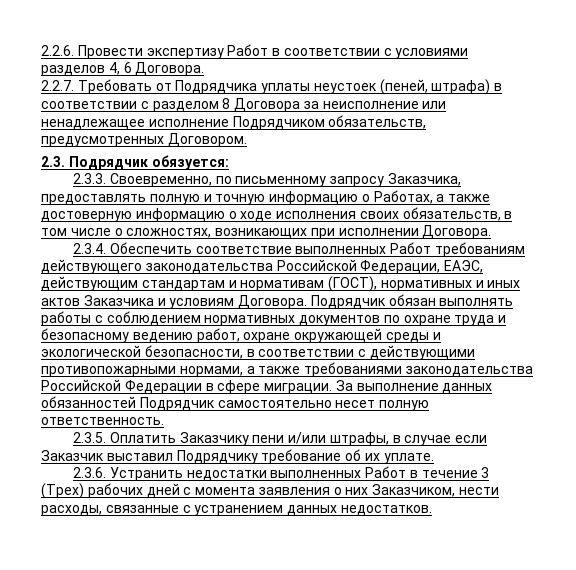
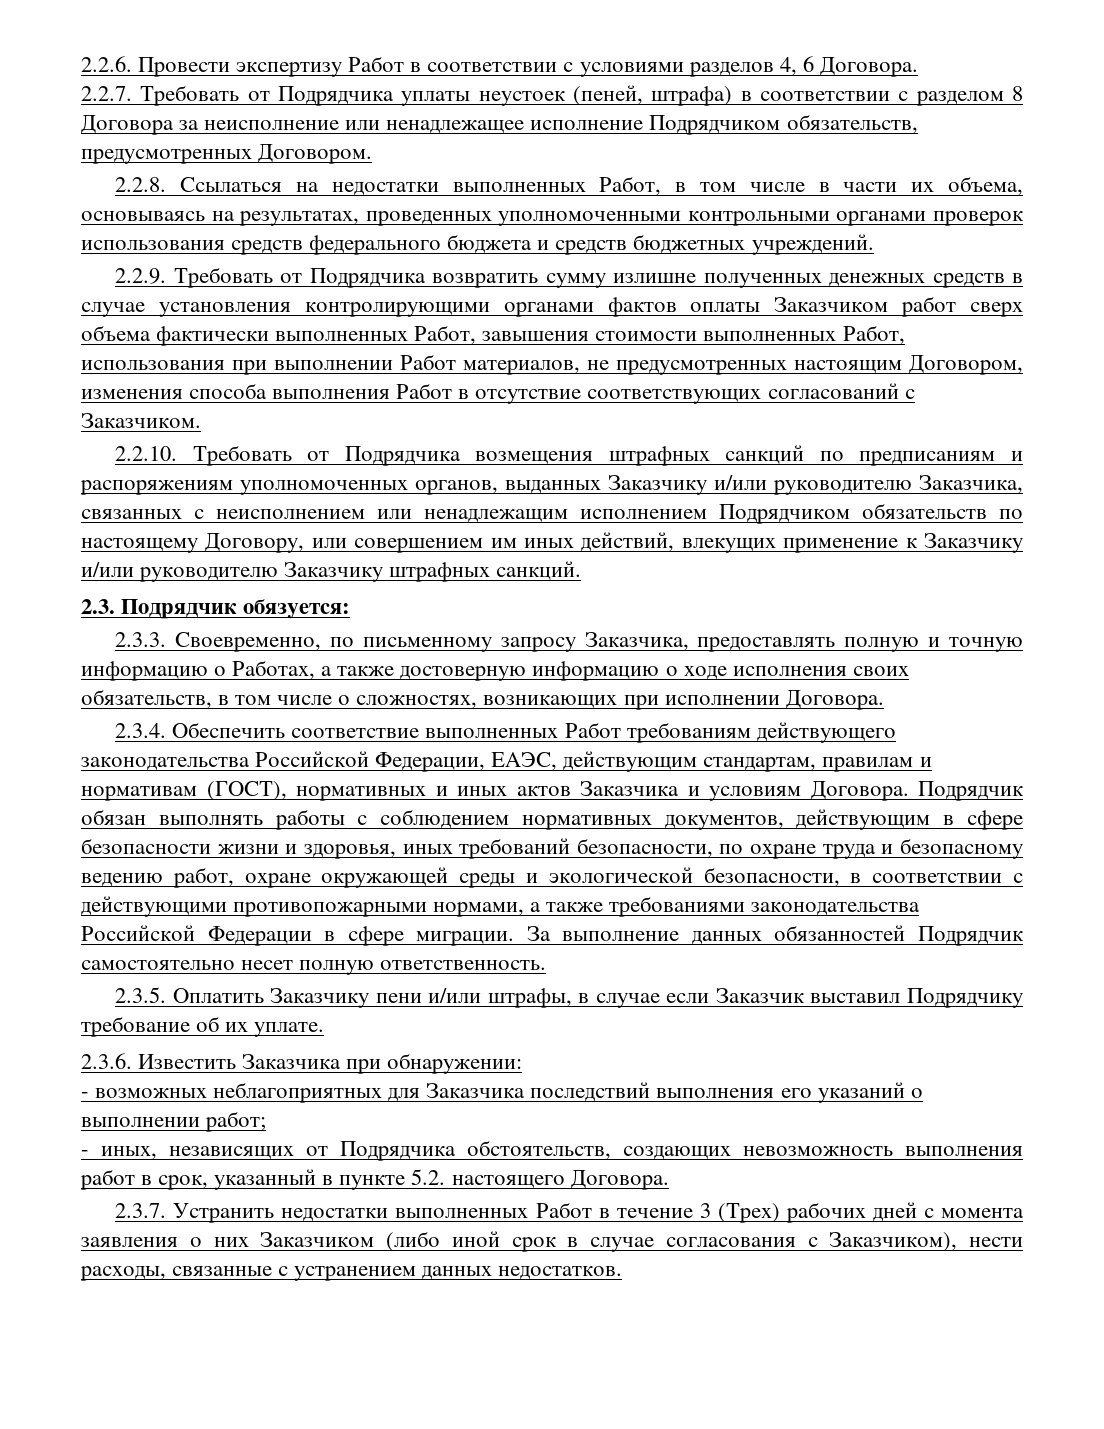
+ 2.2.8. Ссылаться на недостатки выполненных Работ, в том числе в части их объема, основываясь на результатах, проведенных уполномоченными контрольными органами проверок использования средств федерального бюджета и средств бюджетных учреждений.
+ 2.2.9. Требовать от Подрядчика возвратить сумму излишне полученных денежных средств в случае установления контролирующими органами фактов оплаты Заказчиком работ сверх объема фактически выполненных Работ, завышения стоимости выполненных Работ, использования при выполнении Работ материалов, не предусмотренных настоящим Договором, изменения способа выполнения Работ в отсутствие соответствующих согласований с Заказчиком.
+ 2.2.10. Требовать от Подрядчика возмещения штрафных санкций по предписаниям и распоряжениям уполномоченных органов, выданных Заказчику и/или руководителю Заказчика, связанных с неисполнением или ненадлежащим исполнением Подрядчиком обязательств по настоящему Договору, или совершением им иных действий, влекущих применение к Заказчику и/или руководителю Заказчику штрафных санкций.
- 2.3.4. Обеспечить соответствие выполненных Работ требованиям действующего законодательства Российской Федерации, ЕАЭС, действующим стандартам и нормативам (ГОСТ), нормативных и иных актов Заказчика и условиям Договора.
+ 2.3.4. Обеспечить соответствие выполненных Работ требованиям действующего законодательства Российской Федерации, ЕАЭС, действующим стандартам, правилам и нормативам (ГОСТ), нормативных и иных актов Заказчика и условиям Договора.
- Подрядчик обязан выполнять работы с соблюдением нормативных документов по охране труда и безопасному ведению работ, охране окружающей среды и экологической безопасности, в соответствии с действующими противопожарными нормами, а также требованиями законодательства Российской Федерации в сфере миграции.
+ Подрядчик обязан выполнять работы с соблюдением нормативных документов, действующим в сфере безопасности жизни и здоровья, иных требований безопасности, по охране труда и безопасному ведению работ, охране окружающей среды и экологической безопасности, в соответствии с действующими противопожарными нормами, а также требованиями законодательства Российской Федерации в сфере миграции.
- 2.3.6. Устранить недостатки выполненных Работ в течение 3 (Трех) рабочих дней с момента заявления о них Заказчиком, нести расходы, связанные с устранением данных недостатков.
+ 2.3.6. Известить Заказчика при обнаружении:
+ - возможных неблагоприятных для Заказчика последствий выполнения его указаний о выполнении работ;
+ - иных, независящих от Подрядчика обстоятельств, создающих невозможность выполнения работ в срок, указанный в пункте 5.2. настоящего Договора.
+ 2.3.7. Устранить недостатки выполненных Работ в течение 3 (Трех) рабочих дней с момента заявления о них Заказчиком (либо иной срок в случае согласования с Заказчиком), нести расходы, связанные с устранением данных недостатков.

